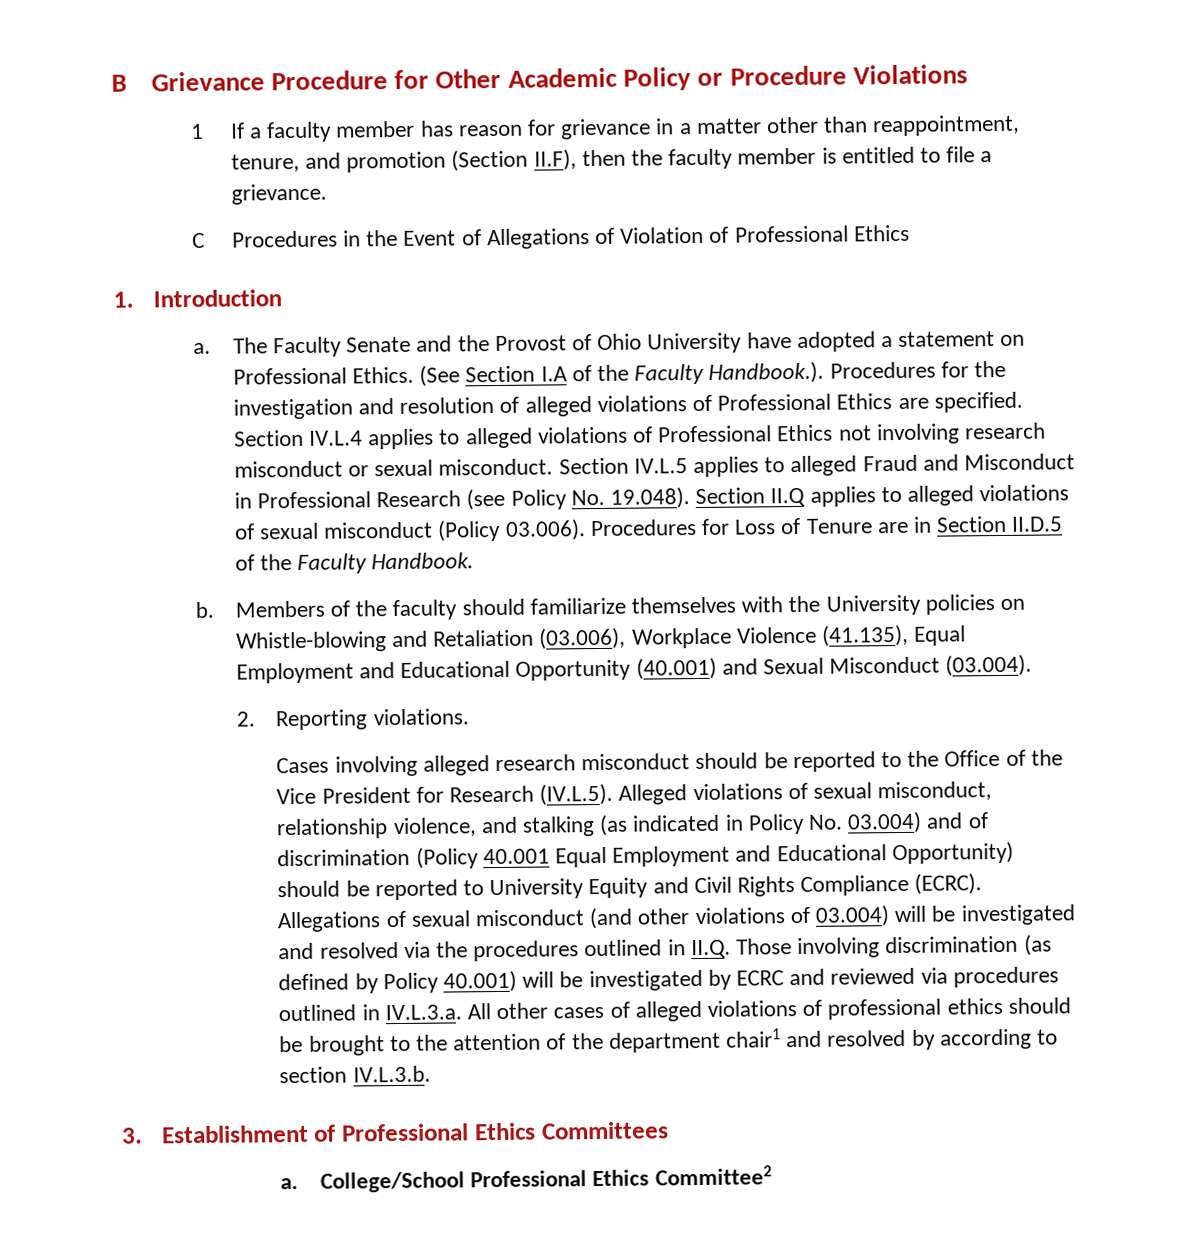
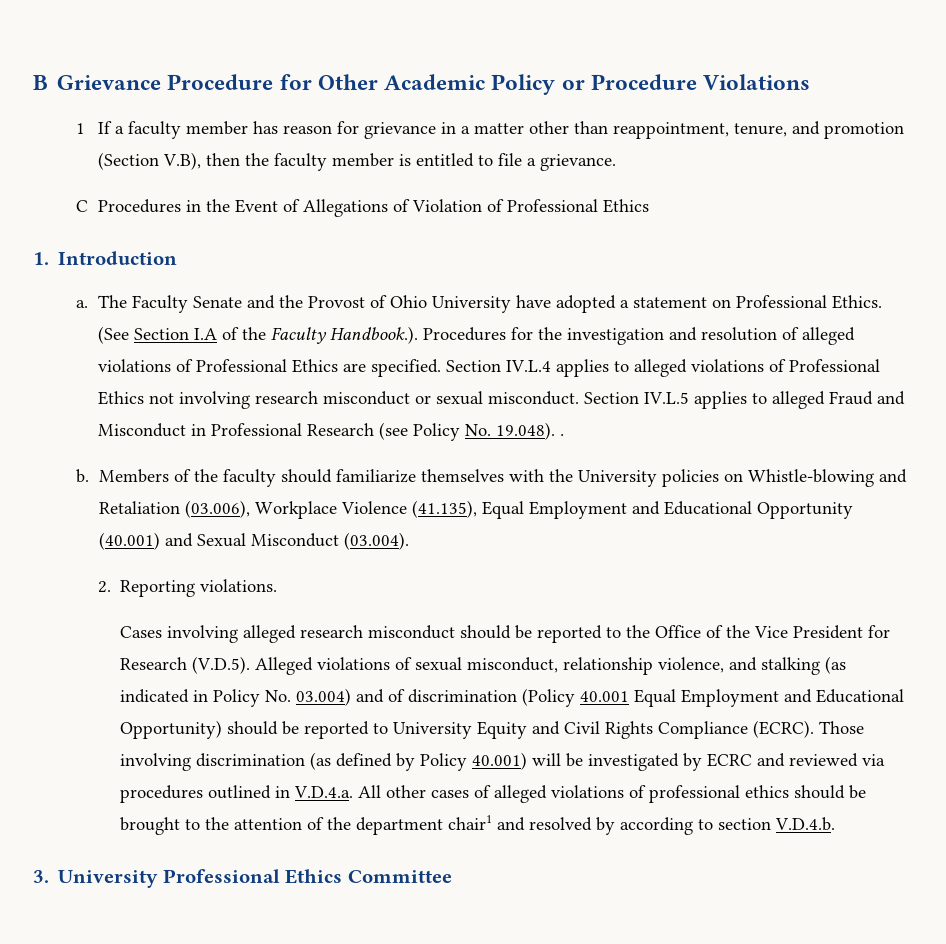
- 1 If a faculty member has reason for grievance in a matter other than reappointment, tenure, and promotion (Section II.F), then the faculty member is entitled to file a grievance.
+ 1 If a faculty member has reason for grievance in a matter other than reappointment, tenure, and promotion (Section V.B), then the faculty member is entitled to file a grievance.
- Section IV.L.5 applies to alleged Fraud and Misconduct in Professional Research (see Policy No. 19.048). Section II.Q applies to alleged violations of sexual misconduct (Policy 03.006). Procedures for Loss of Tenure are in Section II.D.5 of the Faculty Handbook.
+ Section IV.L.5 applies to alleged Fraud and Misconduct in Professional Research (see Policy No. 19.048). .
- Cases involving alleged research misconduct should be reported to the Office of the Vice President for Research (IV.L.5). Alleged violations of sexual misconduct, relationship violence, and stalking (as indicated in Policy No. 03.004) and of discrimination (Policy 40.001 Equal Employment and Educational Opportunity) should be reported to University Equity and Civil Rights Compliance (ECRC).
+ Cases involving alleged research misconduct should be reported to the Office of the Vice President for Research (V.D.5). Alleged violations of sexual misconduct, relationship violence, and stalking (as indicated in Policy No. 03.004) and of discrimination (Policy 40.001 Equal Employment and Educational Opportunity) should be reported to University Equity and Civil Rights Compliance (ECRC).
- Allegations of sexual misconduct (and other violations of 03.004) will be investigated and resolved via the procedures outlined in II.Q. Those involving discrimination (as defined by Policy 40.001) will be investigated by ECRC and reviewed via procedures outlined in IV.L.3.a. All other cases of alleged violations of professional ethics should be brought to the attention of the department chair1 and resolved by according to section IV.L.3.b.
+ Those involving discrimination (as defined by Policy 40.001) will be investigated by ECRC and reviewed via procedures outlined in V.D.4.a. All other cases of alleged violations of professional ethics should be brought to the attention of the department chair1 and resolved by according to section V.D.4.b.
- 3. Establishment of Professional Ethics Committees
- a. College/School Professional Ethics Committee2
+ 3. University Professional Ethics Committee

